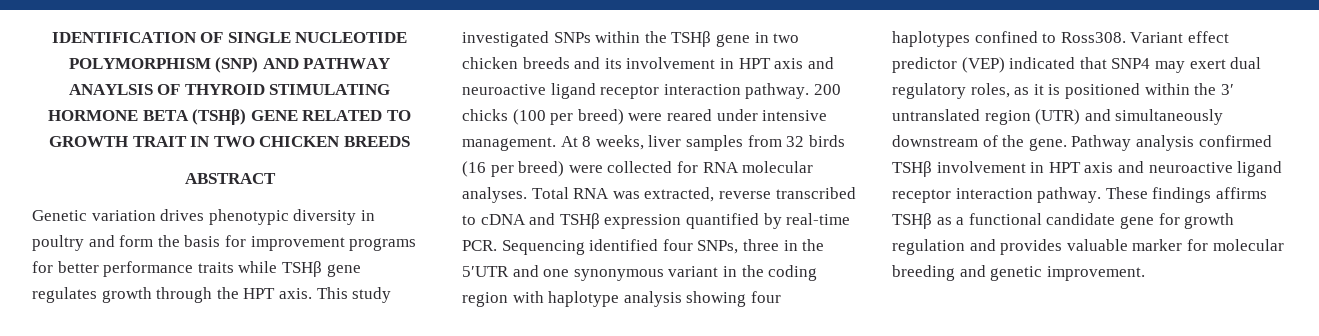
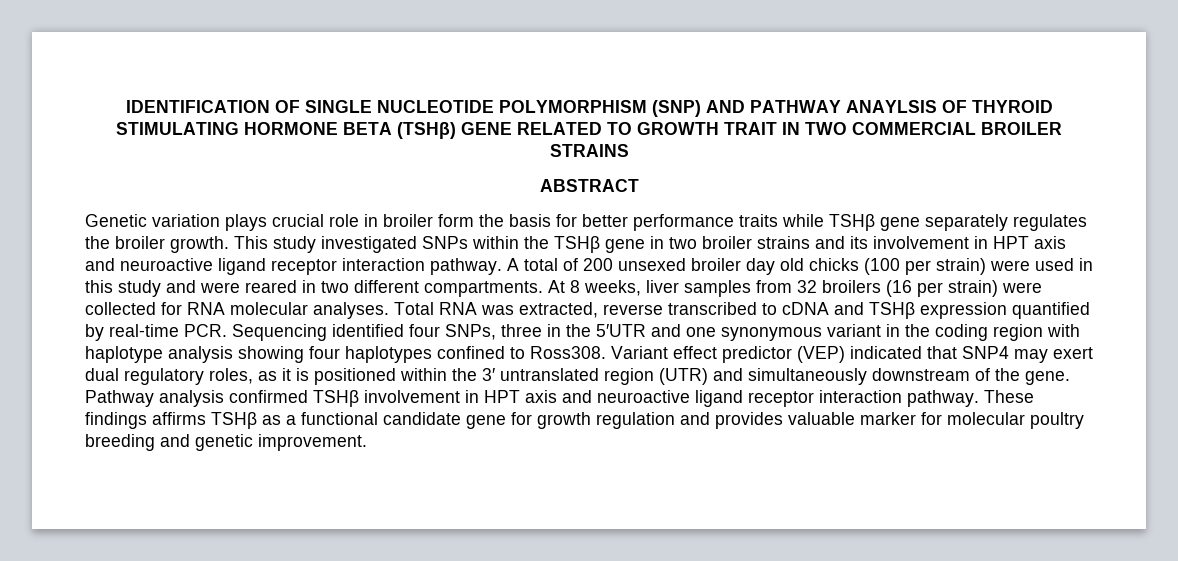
- IDENTIFICATION OF SINGLE NUCLEOTIDE POLYMORPHISM (SNP) AND PATHWAY ANAYLSIS OF THYROID STIMULATING HORMONE BETA (TSHβ) GENE RELATED TO GROWTH TRAIT IN TWO CHICKEN BREEDS
+ IDENTIFICATION OF SINGLE NUCLEOTIDE POLYMORPHISM (SNP) AND PATHWAY ANAYLSIS OF THYROID STIMULATING HORMONE BETA (TSHβ) GENE RELATED TO GROWTH TRAIT IN TWO COMMERCIAL BROILER STRAINS
- Genetic variation drives phenotypic diversity in poultry and form the basis for improvement programs for better performance traits while TSHβ gene regulates growth through the HPT axis.
+ Genetic variation plays crucial role in broiler form the basis for better performance traits while TSHβ gene separately regulates the broiler growth.
- This study investigated SNPs within the TSHβ gene in two chicken breeds and its involvement in HPT axis and neuroactive ligand receptor interaction pathway.
+ This study investigated SNPs within the TSHβ gene in two broiler strains and its involvement in HPT axis and neuroactive ligand receptor interaction pathway.
- 200 chicks (100 per breed) were reared under intensive management.
+ A total of 200 unsexed broiler day old chicks (100 per strain) were used in this study and were reared in two different compartments.
- At 8 weeks, liver samples from 32 birds (16 per breed) were collected for RNA molecular analyses.
+ At 8 weeks, liver samples from 32 broilers (16 per strain) were collected for RNA molecular analyses.
- These findings affirms TSHβ as a functional candidate gene for growth regulation and provides valuable marker for molecular breeding and genetic improvement.
+ These findings affirms TSHβ as a functional candidate gene for growth regulation and provides valuable marker for molecular poultry breeding and genetic improvement.

